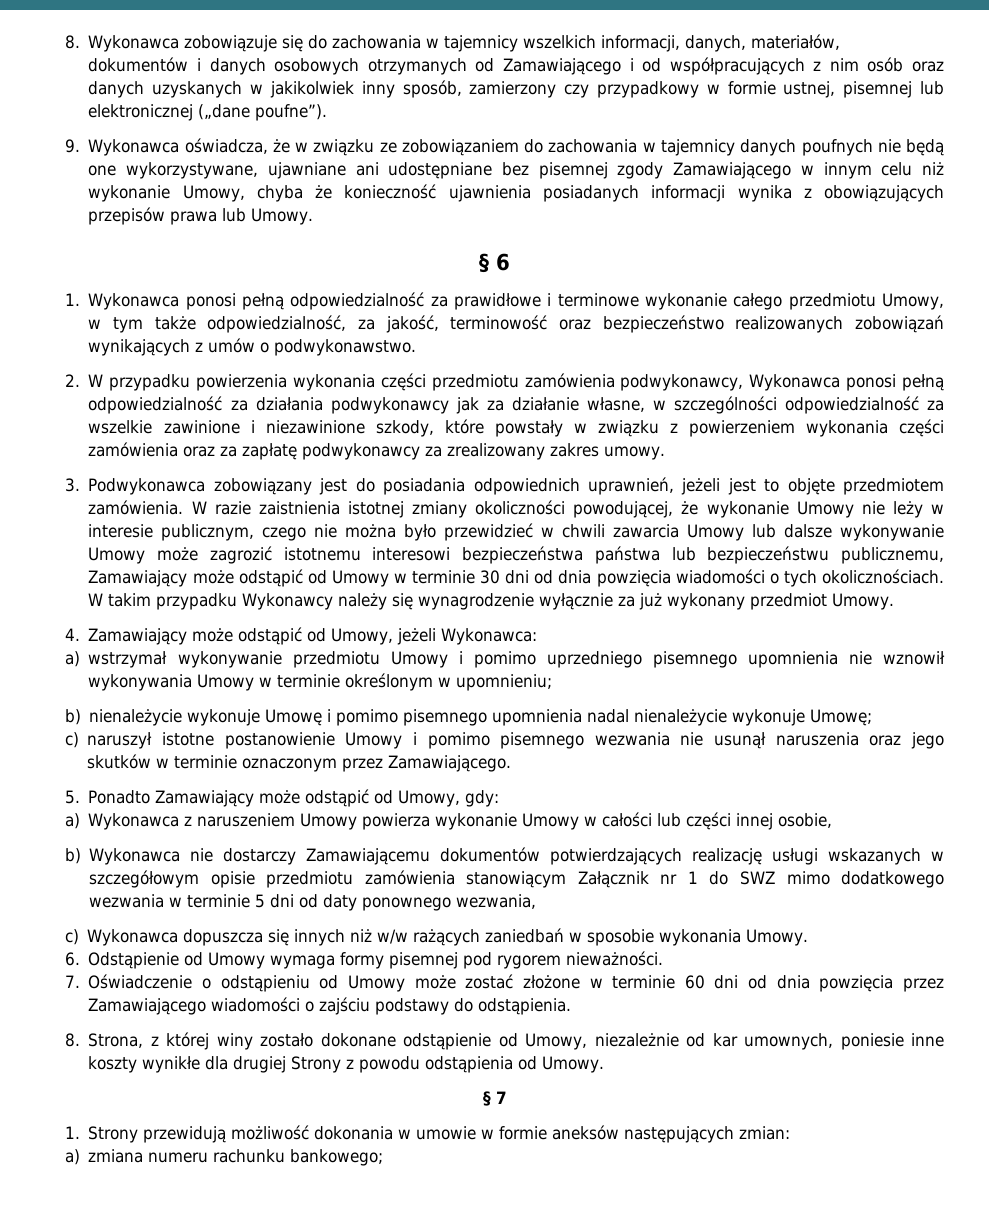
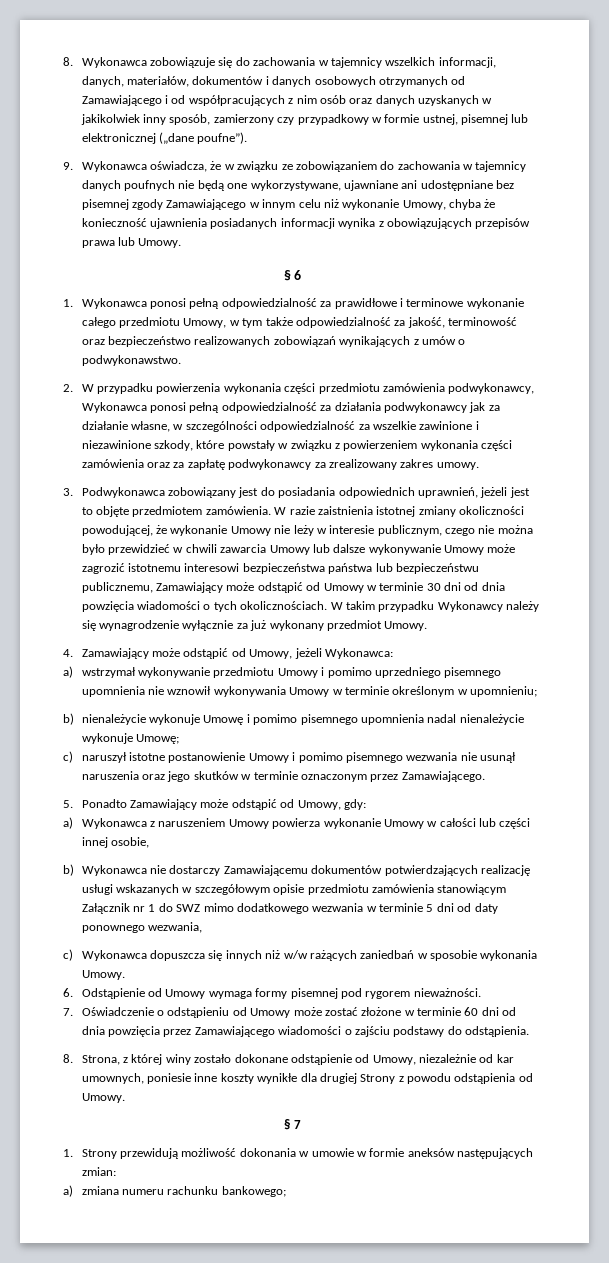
- 1. Wykonawca ponosi pełną odpowiedzialność za prawidłowe i terminowe wykonanie całego przedmiotu Umowy, w tym także odpowiedzialność, za jakość, terminowość oraz bezpieczeństwo realizowanych zobowiązań wynikających z umów o podwykonawstwo.
+ 1. Wykonawca ponosi pełną odpowiedzialność za prawidłowe i terminowe wykonanie całego przedmiotu Umowy, w tym także odpowiedzialność za jakość, terminowość oraz bezpieczeństwo realizowanych zobowiązań wynikających z umów o podwykonawstwo.

